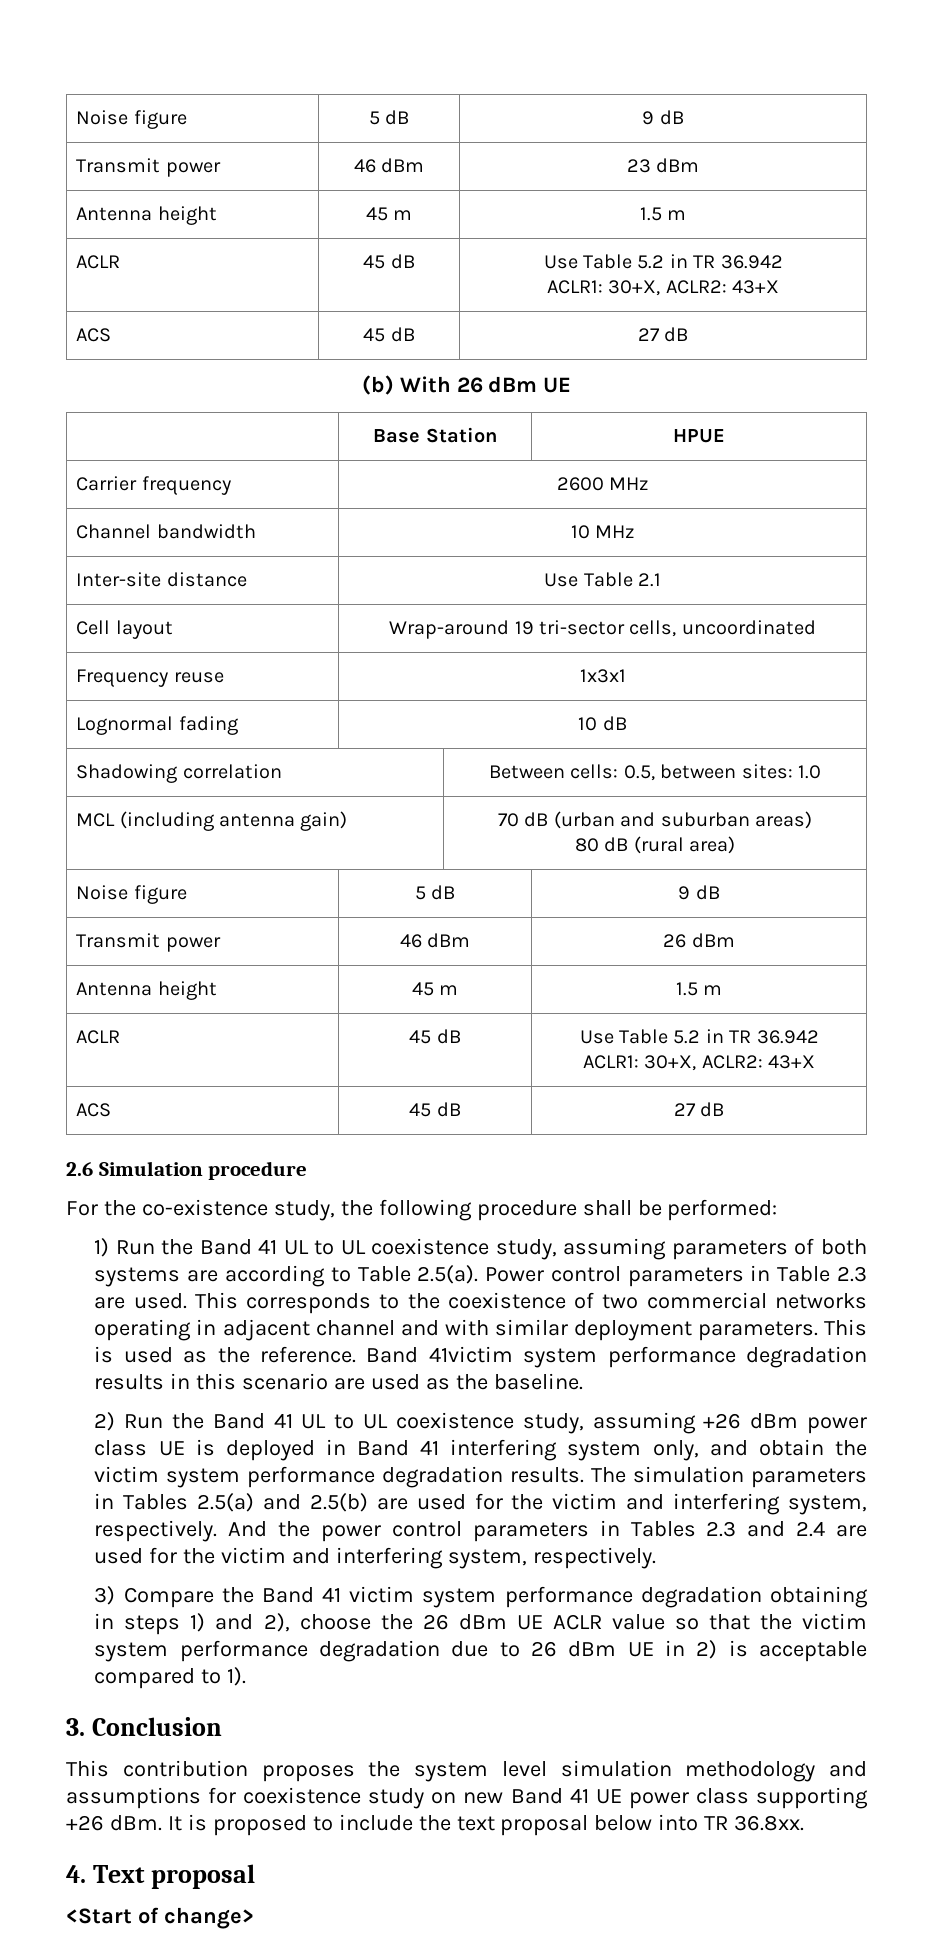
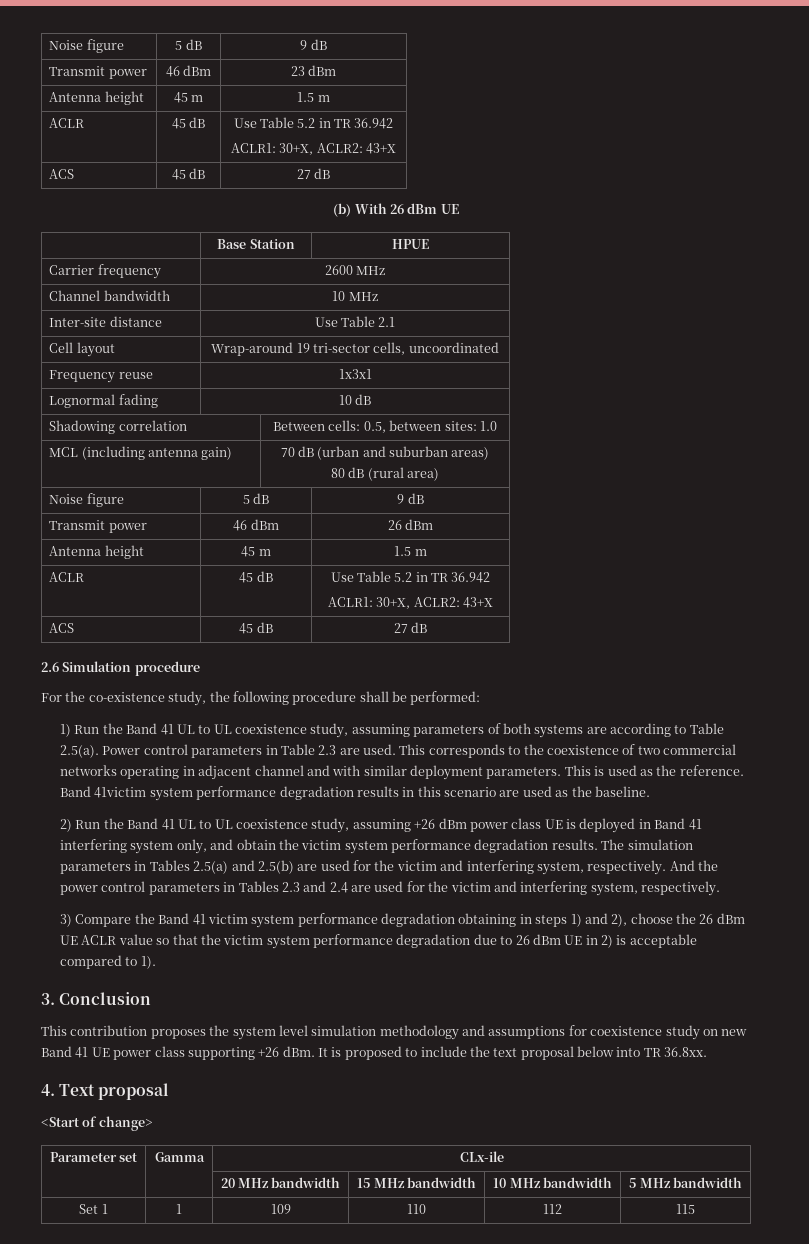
+ Parameter set | Gamma | CLx-ile
+ | | 20 MHz bandwidth | 15 MHz bandwidth | 10 MHz bandwidth | 5 MHz bandwidth
+ Set 1 | 1 | 109 | 110 | 112 | 115

